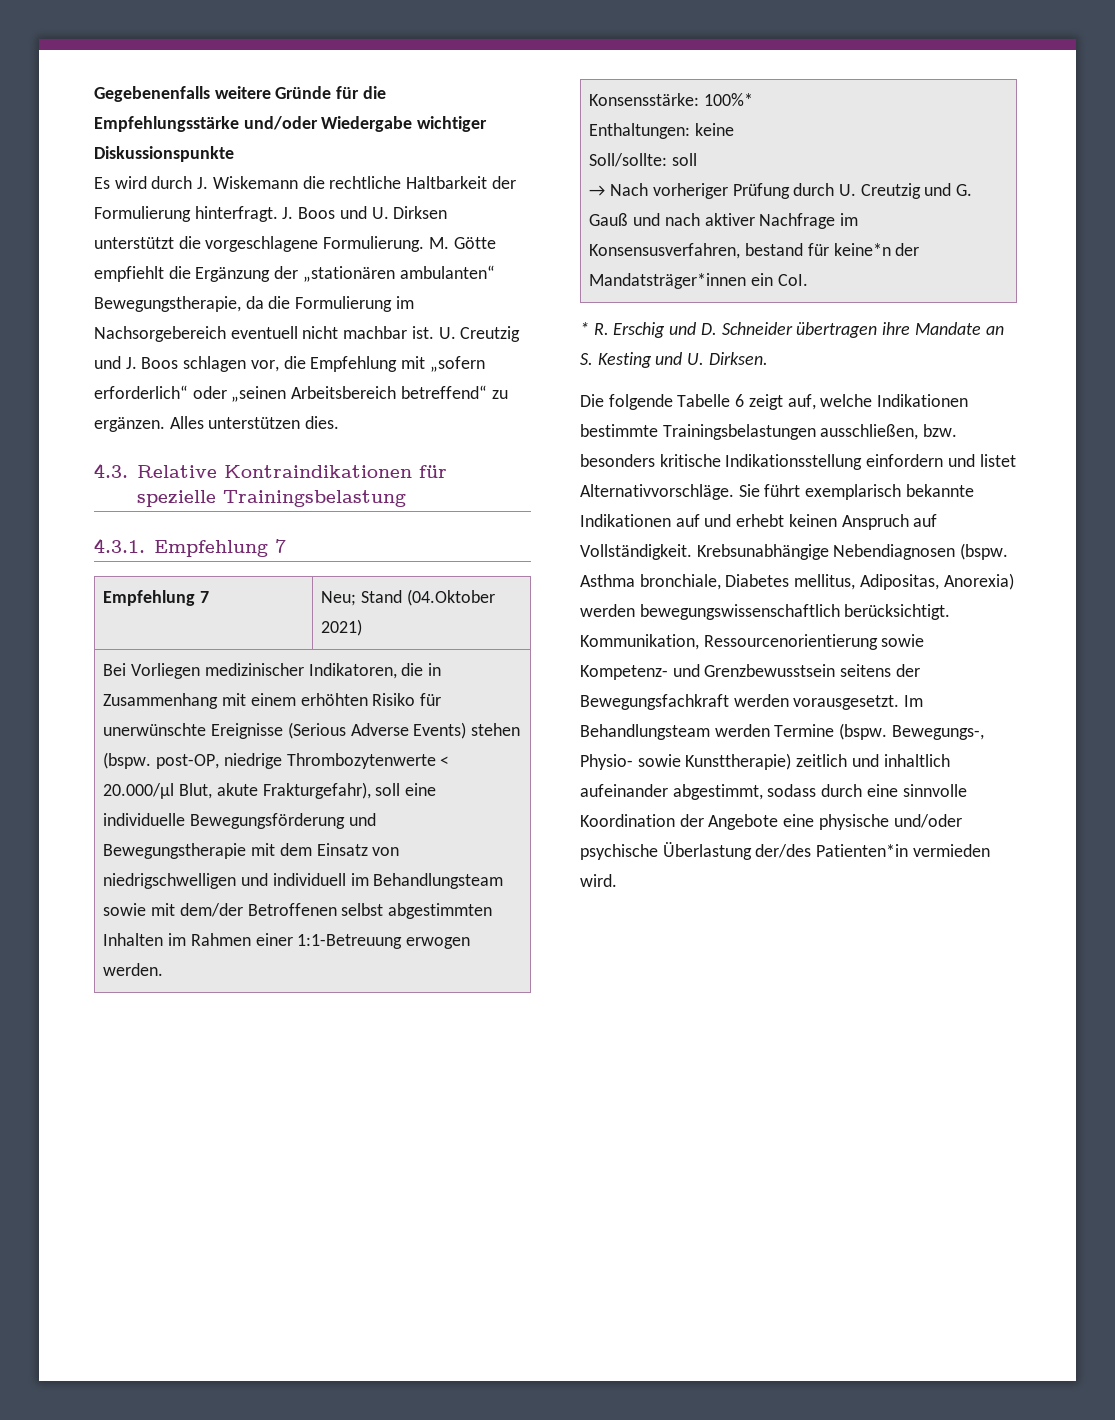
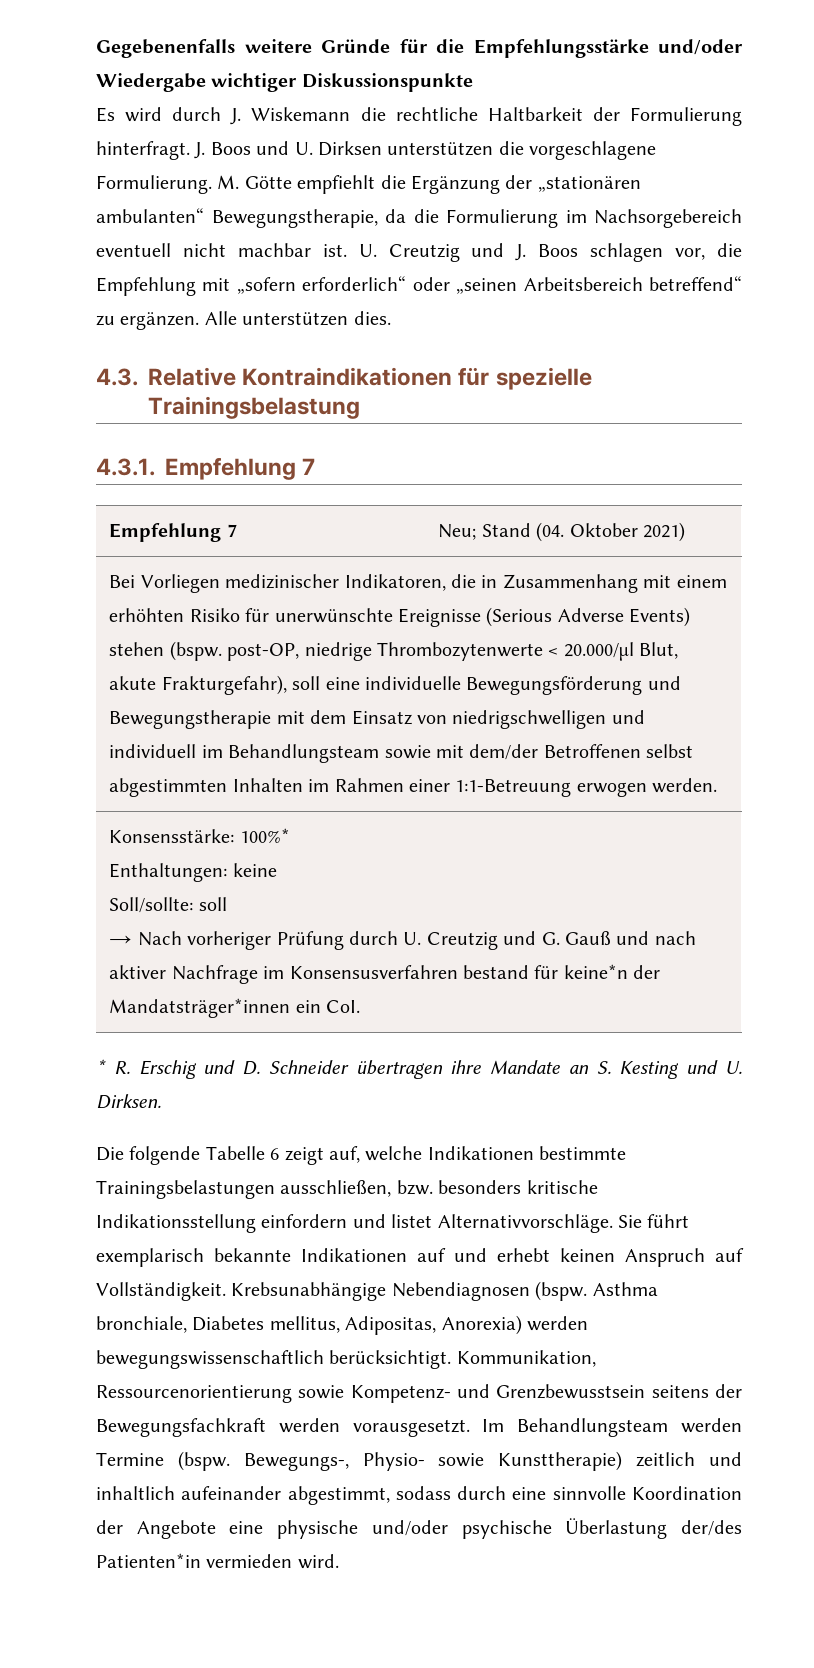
- J. Boos und U. Dirksen unterstützt die vorgeschlagene Formulierung.
+ J. Boos und U. Dirksen unterstützen die vorgeschlagene Formulierung.
- Alles unterstützen dies.
+ Alle unterstützen dies.
- Empfehlung 7 | Neu; Stand (04.Oktober 2021)
+ Empfehlung 7 | Neu; Stand (04. Oktober 2021)
  Konsensstärke: 100%*
  Enthaltungen: keine
  Soll/sollte: soll
- → Nach vorheriger Prüfung durch U. Creutzig und G. Gauß und nach aktiver Nachfrage im Konsensusverfahren, bestand für keine*n der Mandatsträger*innen ein CoI.
+ → Nach vorheriger Prüfung durch U. Creutzig und G. Gauß und nach aktiver Nachfrage im Konsensusverfahren bestand für keine*n der Mandatsträger*innen ein CoI.

